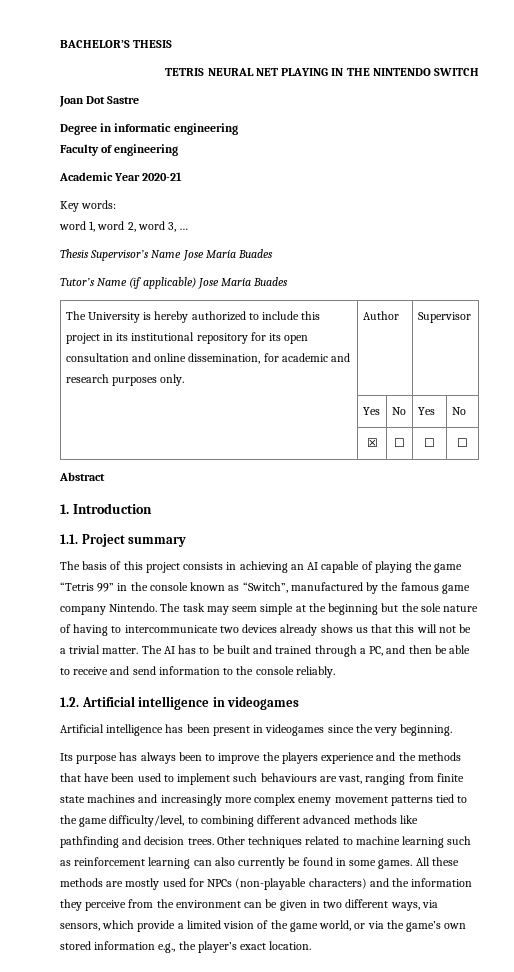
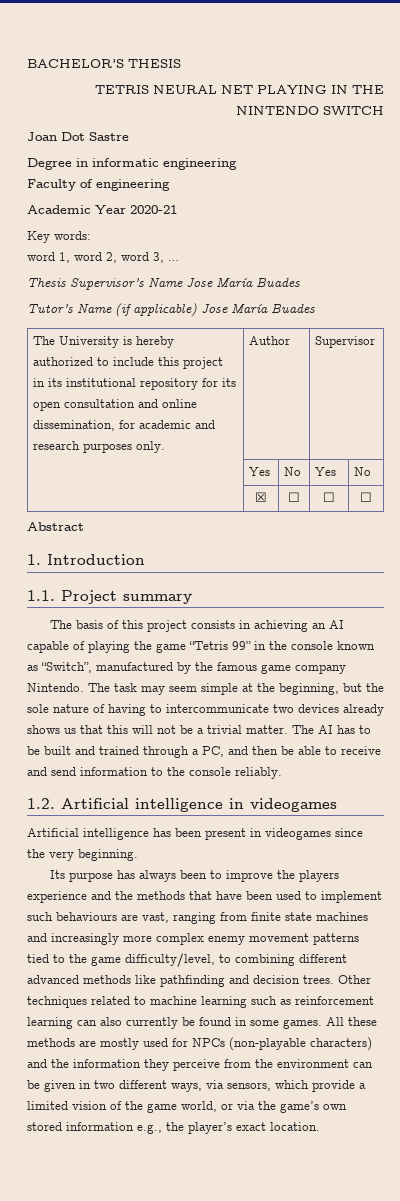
- The task may seem simple at the beginning but the sole nature of having to intercommunicate two devices already shows us that this will not be a trivial matter.
+ The task may seem simple at the beginning, but the sole nature of having to intercommunicate two devices already shows us that this will not be a trivial matter.

